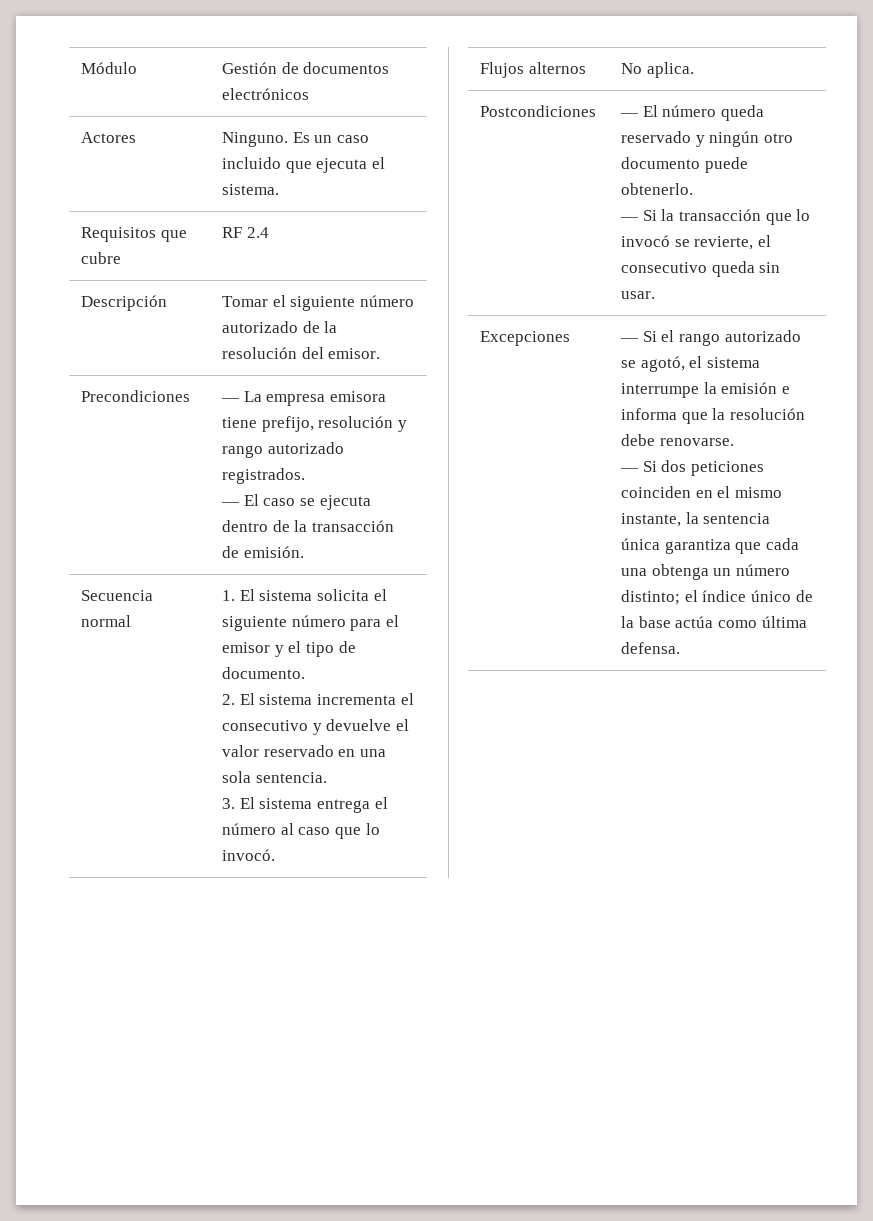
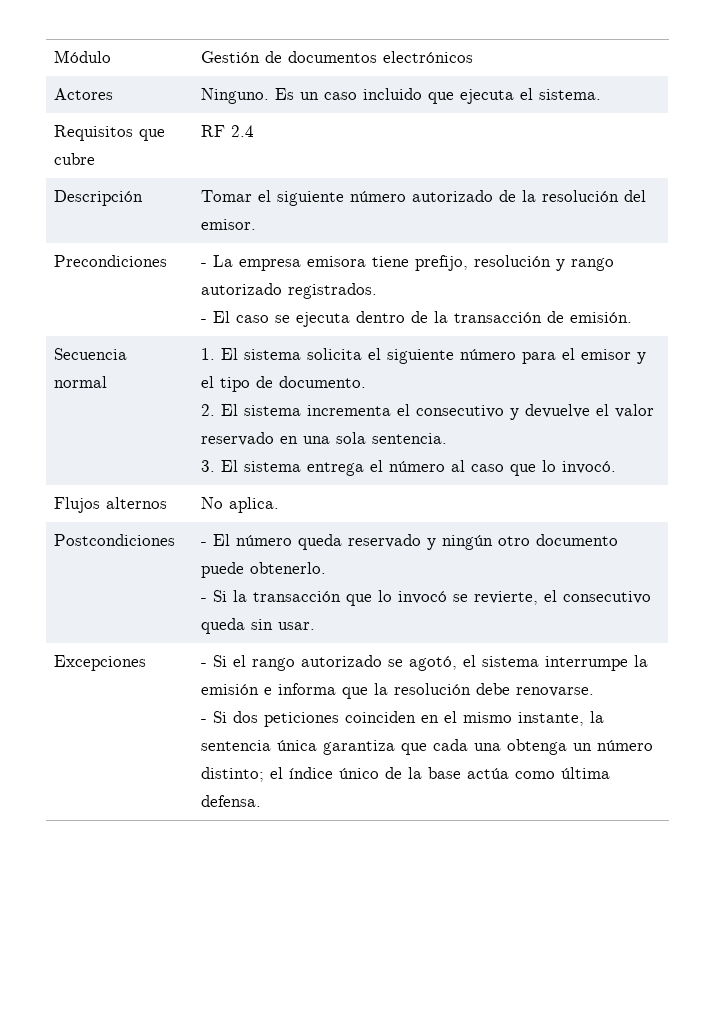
- Precondiciones | — La empresa emisora tiene prefijo, resolución y rango autorizado registrados.
- — El caso se ejecuta dentro de la transacción de emisión.
+ Precondiciones | - La empresa emisora tiene prefijo, resolución y rango autorizado registrados.
+ - El caso se ejecuta dentro de la transacción de emisión.
- Postcondiciones | — El número queda reservado y ningún otro documento puede obtenerlo.
- — Si la transacción que lo invocó se revierte, el consecutivo queda sin usar.
+ Postcondiciones | - El número queda reservado y ningún otro documento puede obtenerlo.
+ - Si la transacción que lo invocó se revierte, el consecutivo queda sin usar.
- — Si el rango autorizado se agotó, el sistema interrumpe la emisión e informa que la resolución debe renovarse.
+ - Si el rango autorizado se agotó, el sistema interrumpe la emisión e informa que la resolución debe renovarse.
- — Si dos peticiones coinciden en el mismo instante, la sentencia única garantiza que cada una obtenga un número distinto; el índice único de la base actúa como última defensa.
+ - Si dos peticiones coinciden en el mismo instante, la sentencia única garantiza que cada una obtenga un número distinto; el índice único de la base actúa como última defensa.

